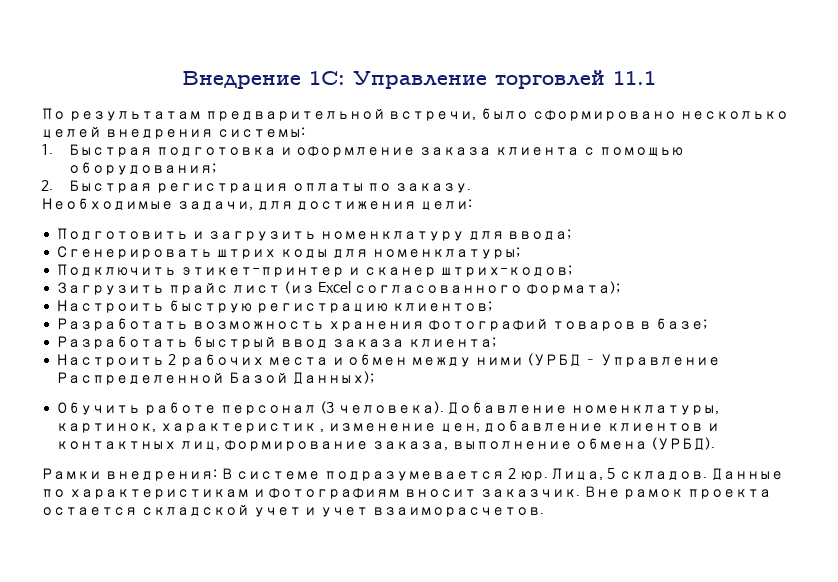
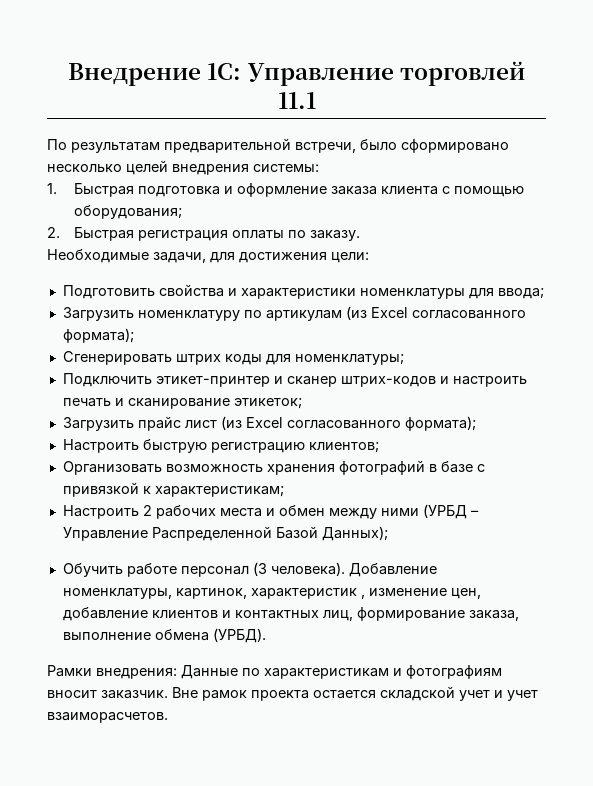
- Подготовить и загрузить номенклатуру для ввода;
+ Подготовить свойства и характеристики номенклатуры для ввода;
+ Загрузить номенклатуру по артикулам (из Excel согласованного формата);
- Подключить этикет-принтер и сканер штрих-кодов;
+ Подключить этикет-принтер и сканер штрих-кодов и настроить печать и сканирование этикеток;
- Разработать возможность хранения фотографий товаров в базе;
- Разработать быстрый ввод заказа клиента;
+ Организовать возможность хранения фотографий в базе с привязкой к характеристикам;
- Рамки внедрения: В системе подразумевается 2 юр. Лица, 5 складов. Данные по характеристикам и фотографиям вносит заказчик.
+ Рамки внедрения: Данные по характеристикам и фотографиям вносит заказчик.

